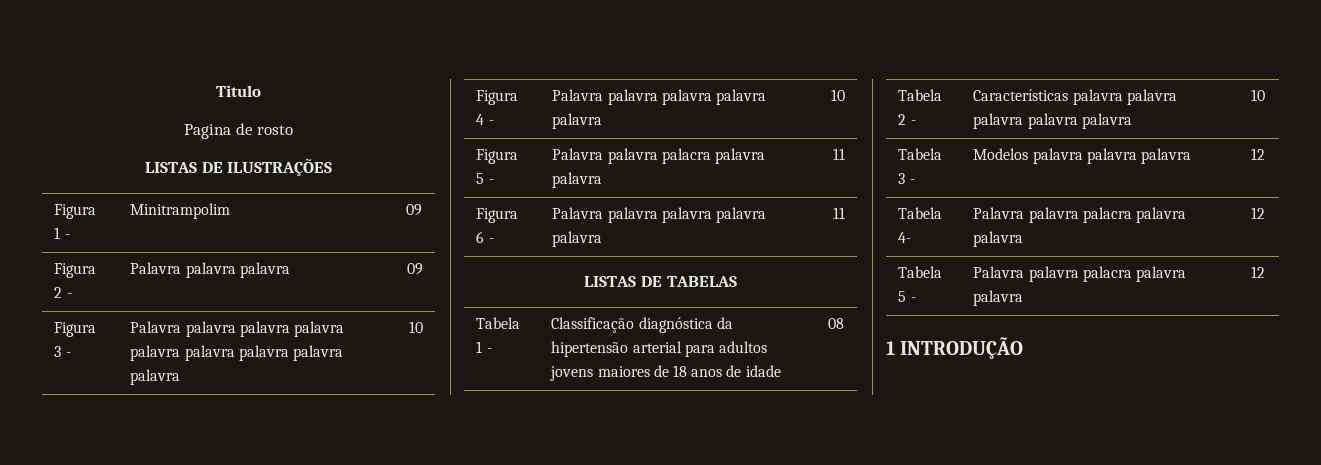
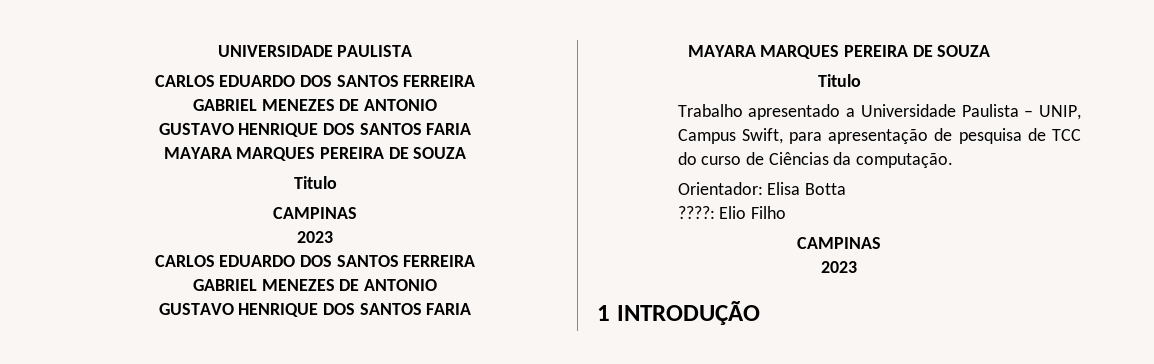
+ UNIVERSIDADE PAULISTA
+ CARLOS EDUARDO DOS SANTOS FERREIRA
+ GABRIEL MENEZES DE ANTONIO
+ GUSTAVO HENRIQUE DOS SANTOS FARIA
+ MAYARA MARQUES PEREIRA DE SOUZA
  Titulo
- Pagina de rosto
- LISTAS DE ILUSTRAÇÕES
- Figura 1 - | Minitrampolim | 09
- Figura 2 - | Palavra palavra palavra | 09
- Figura 3 - | Palavra palavra palavra palavra palavra palavra palavra palavra palavra | 10
- Figura 4 - | Palavra palavra palavra palavra palavra | 10
- Figura 5 - | Palavra palavra palacra palavra palavra | 11
- Figura 6 - | Palavra palavra palavra palavra palavra | 11
- LISTAS DE TABELAS
- Tabela 1 - | Classificação diagnóstica da hipertensão arterial para adultos jovens maiores de 18 anos de idade | 08
- Tabela 2 - | Características palavra palavra palavra palavra palavra | 10
- Tabela 3 - | Modelos palavra palavra palavra | 12
- Tabela 4- | Palavra palavra palacra palavra palavra | 12
- Tabela 5 - | Palavra palavra palacra palavra palavra | 12
+ CAMPINAS
+ 2023
+ CARLOS EDUARDO DOS SANTOS FERREIRA
+ GABRIEL MENEZES DE ANTONIO
+ GUSTAVO HENRIQUE DOS SANTOS FARIA
+ MAYARA MARQUES PEREIRA DE SOUZA
+ Titulo
+ Trabalho apresentado a Universidade Paulista – UNIP, Campus Swift, para apresentação de pesquisa de TCC do curso de Ciências da computação.
+ Orientador: Elisa Botta
+ ????: Elio Filho
+ CAMPINAS
+ 2023

